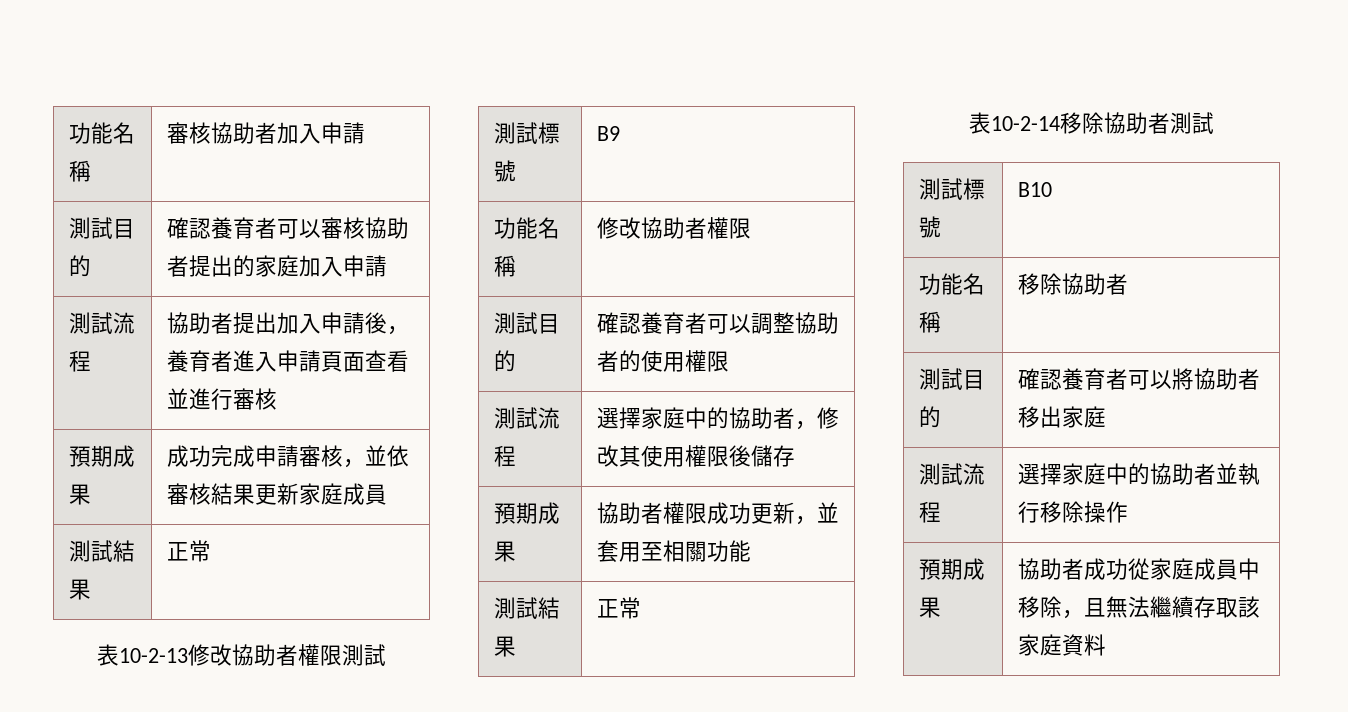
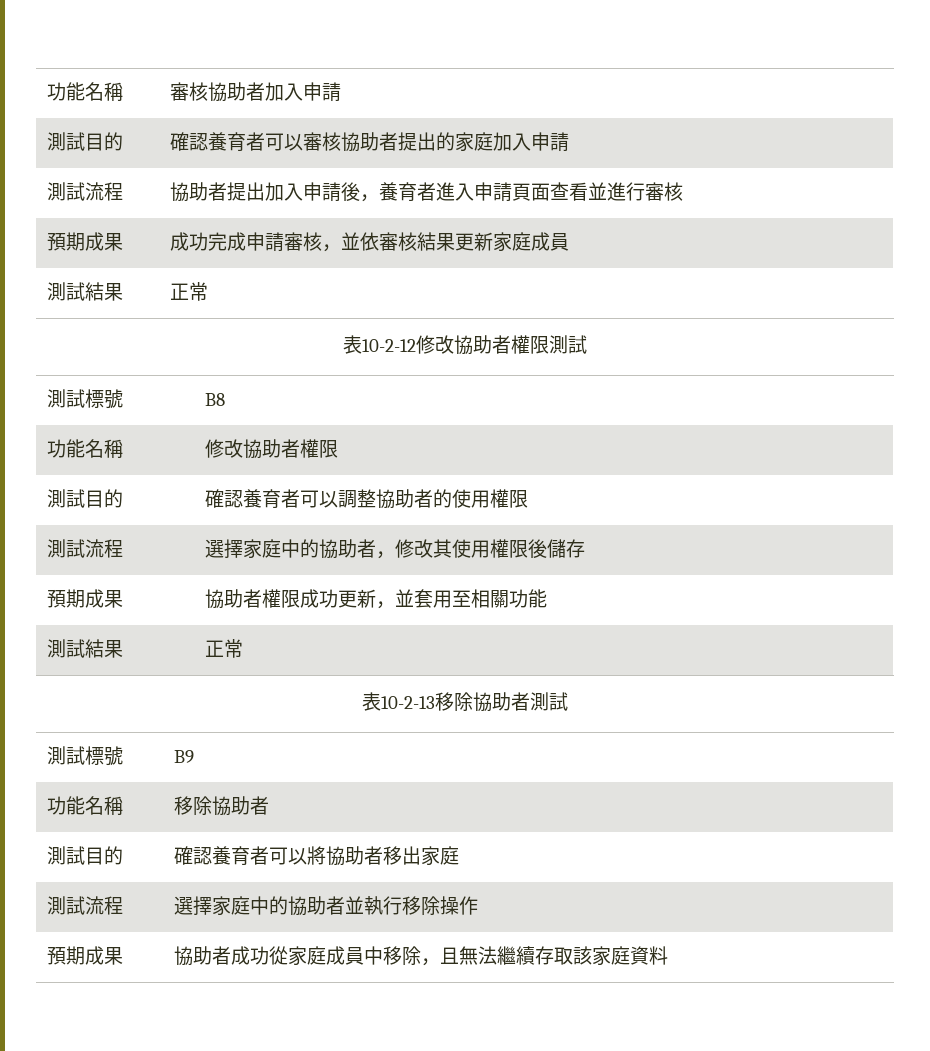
- 表10-2-13修改協助者權限測試
+ 表10-2-12修改協助者權限測試
- 測試標號 | B9
+ 測試標號 | B8
- 表10-2-14移除協助者測試
+ 表10-2-13移除協助者測試
- 測試標號 | B10
+ 測試標號 | B9

